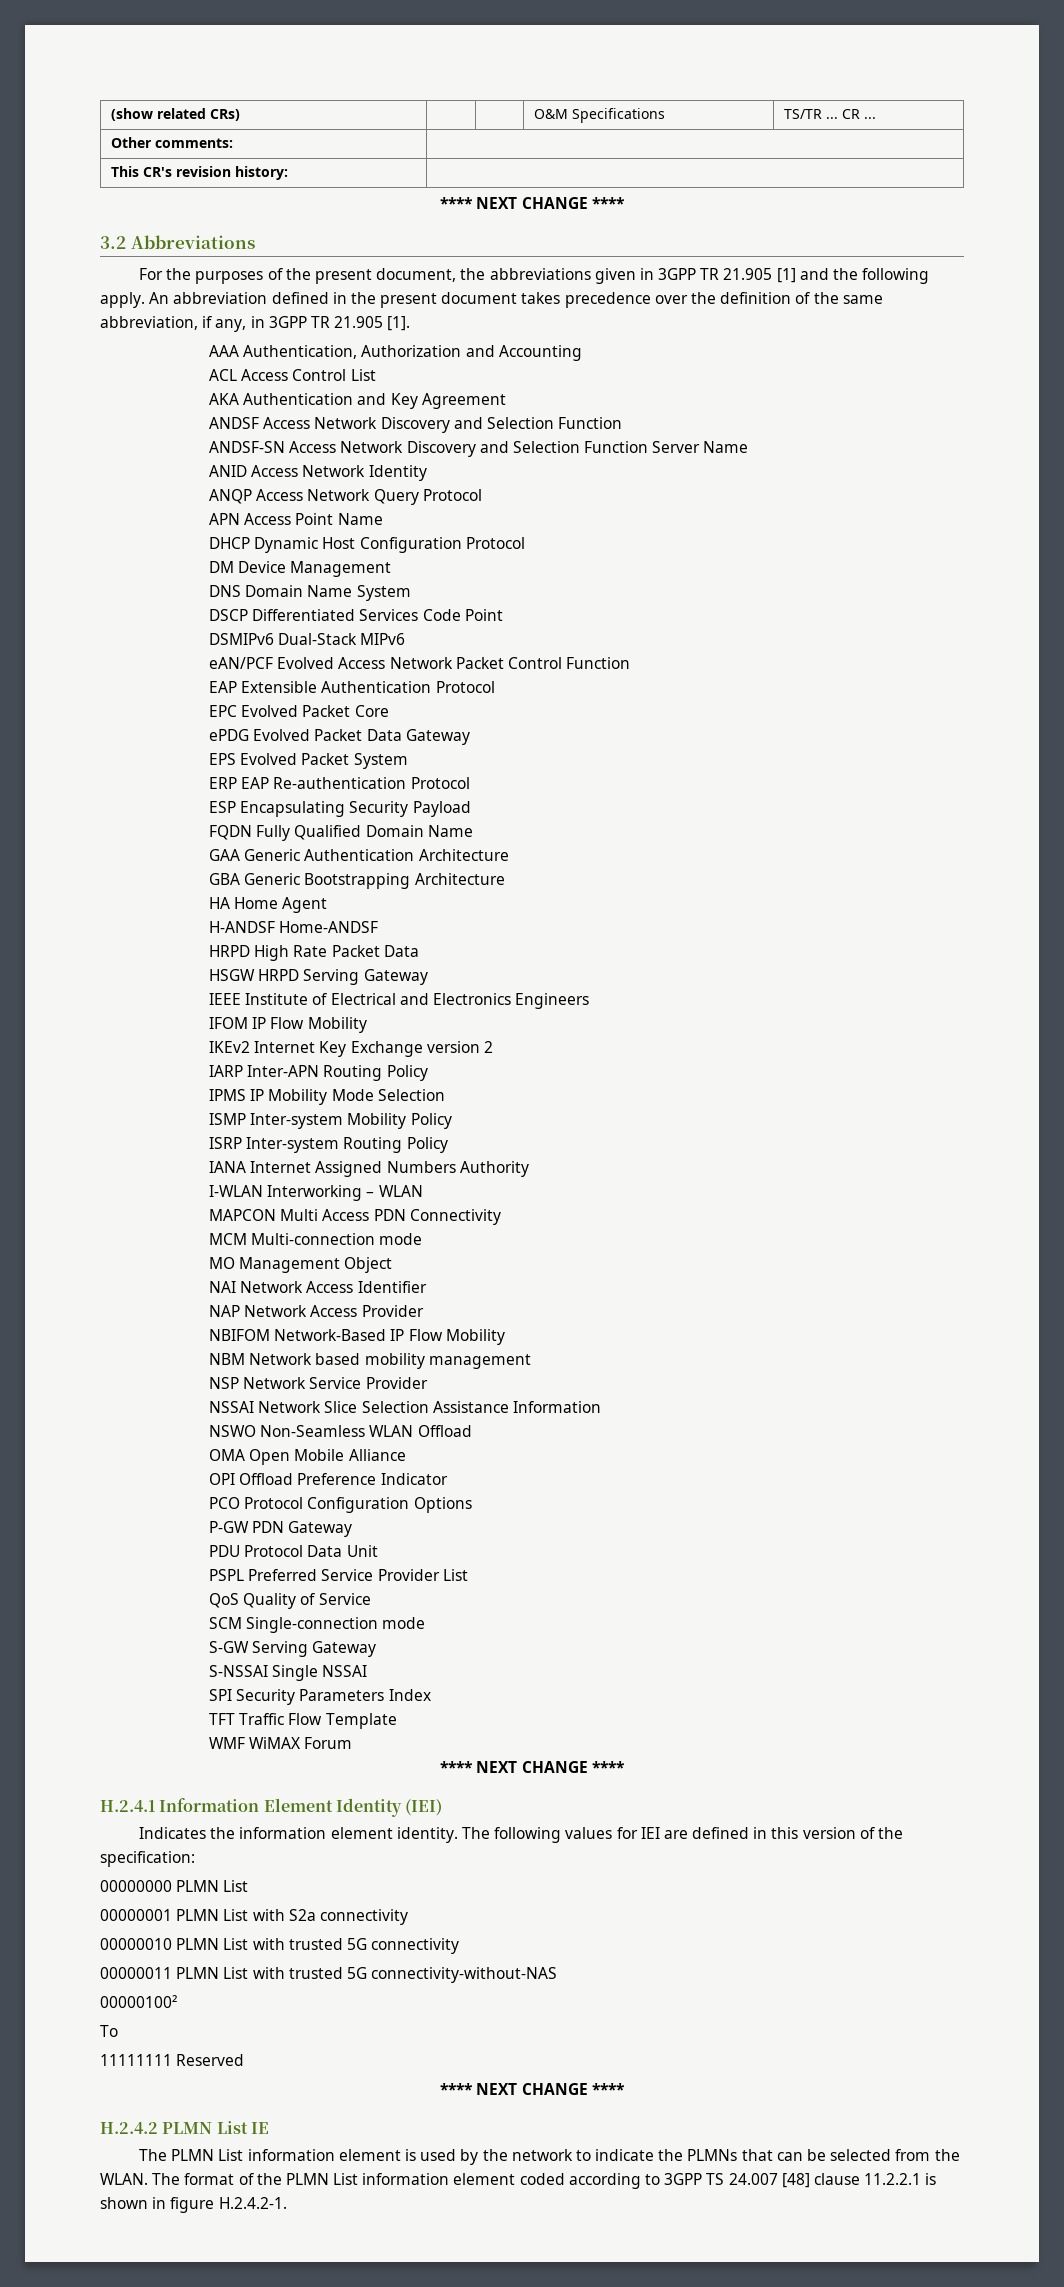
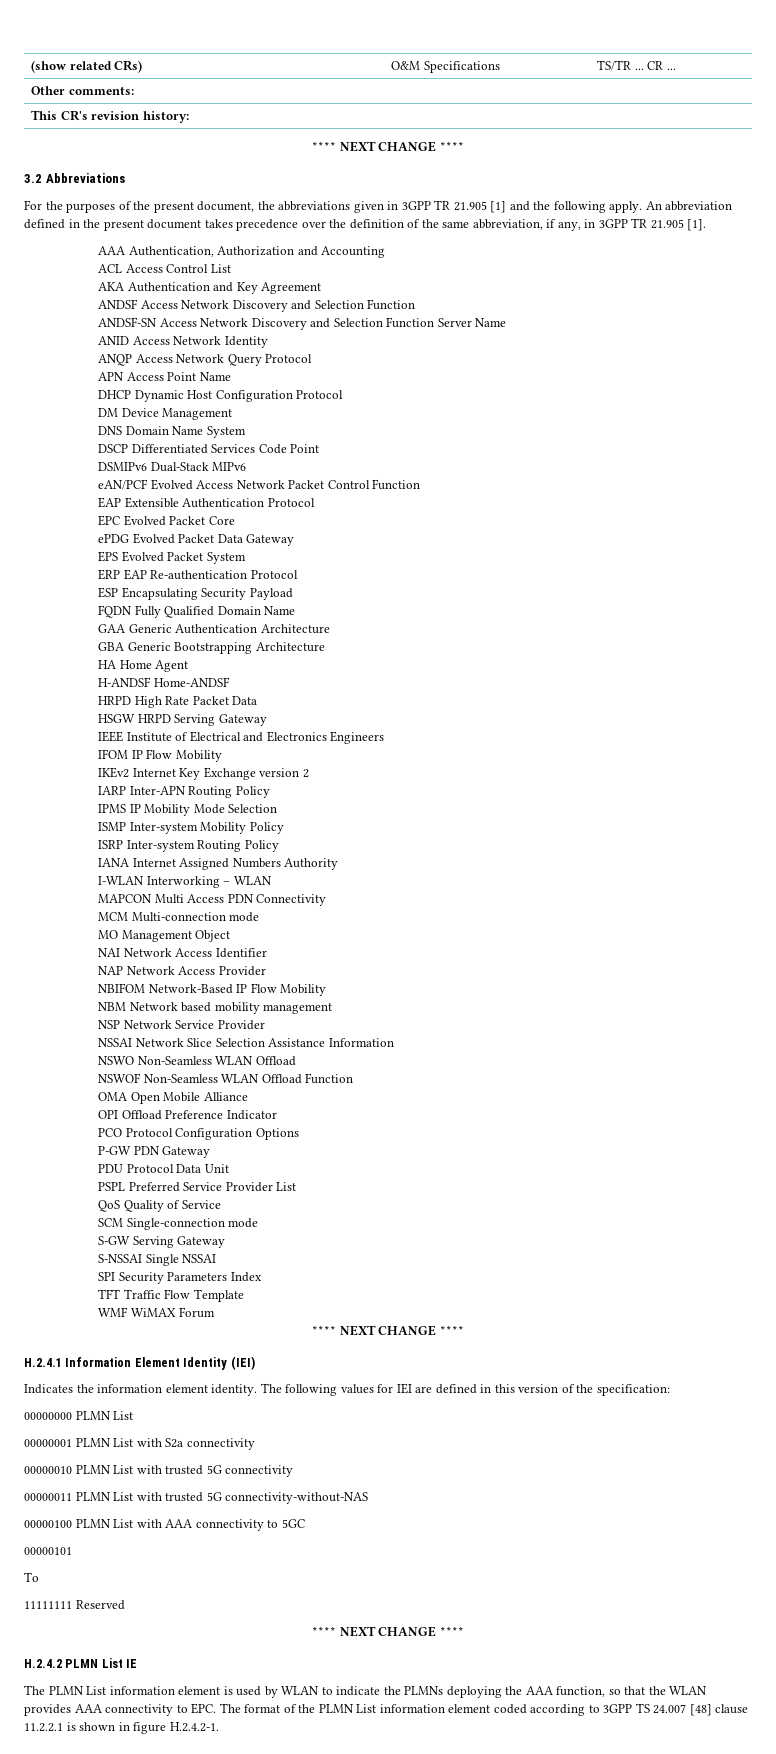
+ NSWOF Non-Seamless WLAN Offload Function
- 00000100²
+ 00000100 PLMN List with AAA connectivity to 5GC
+ 00000101
- The PLMN List information element is used by the network to indicate the PLMNs that can be selected from the WLAN. The format of the PLMN List information element coded according to 3GPP TS 24.007 [48] clause 11.2.2.1 is shown in figure H.2.4.2-1.
+ The PLMN List information element is used by WLAN to indicate the PLMNs deploying the AAA function, so that the WLAN provides AAA connectivity to EPC. The format of the PLMN List information element coded according to 3GPP TS 24.007 [48] clause 11.2.2.1 is shown in figure H.2.4.2-1.

